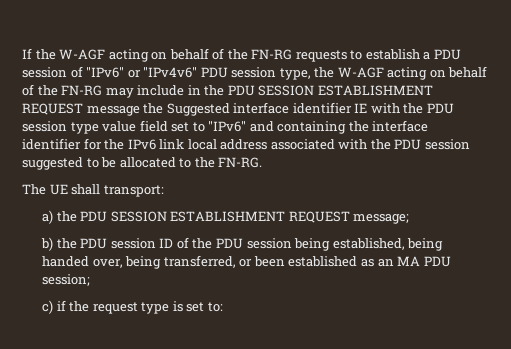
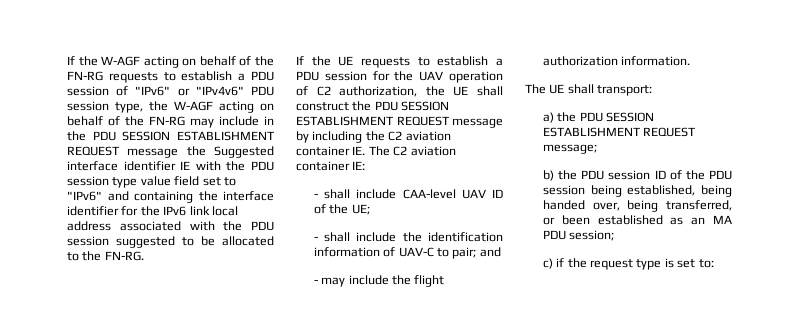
+ If the UE requests to establish a PDU session for the UAV operation of C2 authorization, the UE shall construct the PDU SESSION ESTABLISHMENT REQUEST message by including the C2 aviation container IE. The C2 aviation container IE:
+ - shall include CAA-level UAV ID of the UE;
+ - shall include the identification information of UAV-C to pair; and
+ - may include the flight authorization information.

